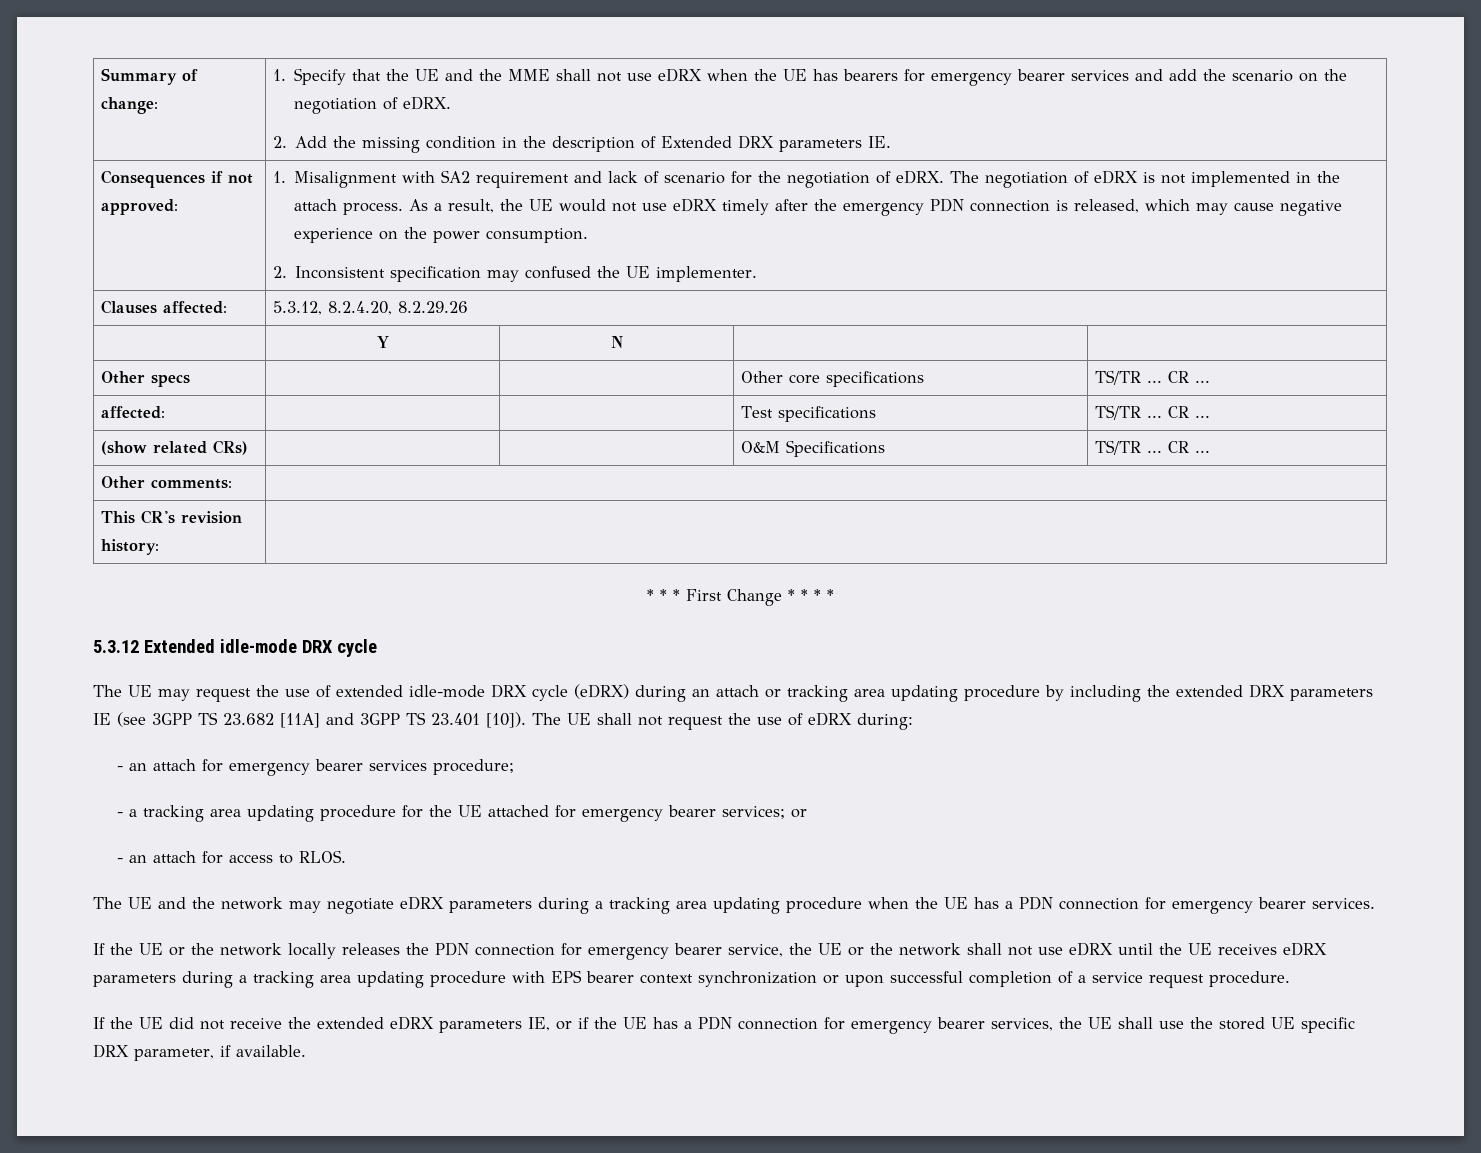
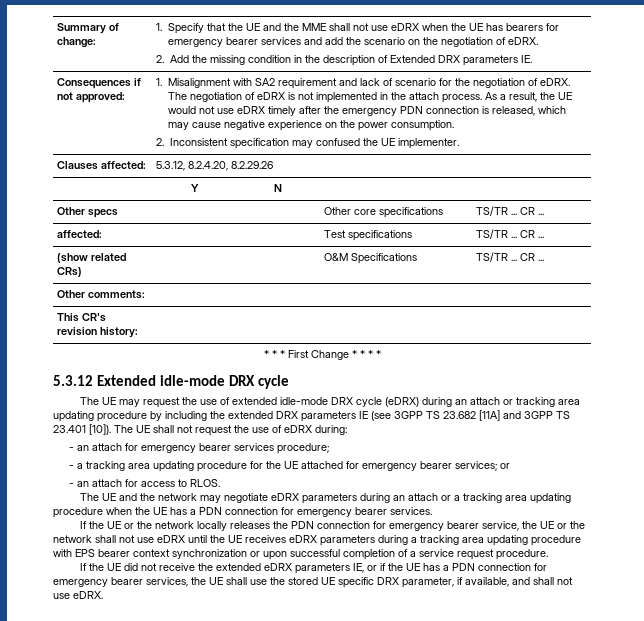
- The UE and the network may negotiate eDRX parameters during a tracking area updating procedure when the UE has a PDN connection for emergency bearer services.
+ The UE and the network may negotiate eDRX parameters during an attach or a tracking area updating procedure when the UE has a PDN connection for emergency bearer services.
- If the UE did not receive the extended eDRX parameters IE, or if the UE has a PDN connection for emergency bearer services, the UE shall use the stored UE specific DRX parameter, if available.
+ If the UE did not receive the extended eDRX parameters IE, or if the UE has a PDN connection for emergency bearer services, the UE shall use the stored UE specific DRX parameter, if available, and shall not use eDRX.

